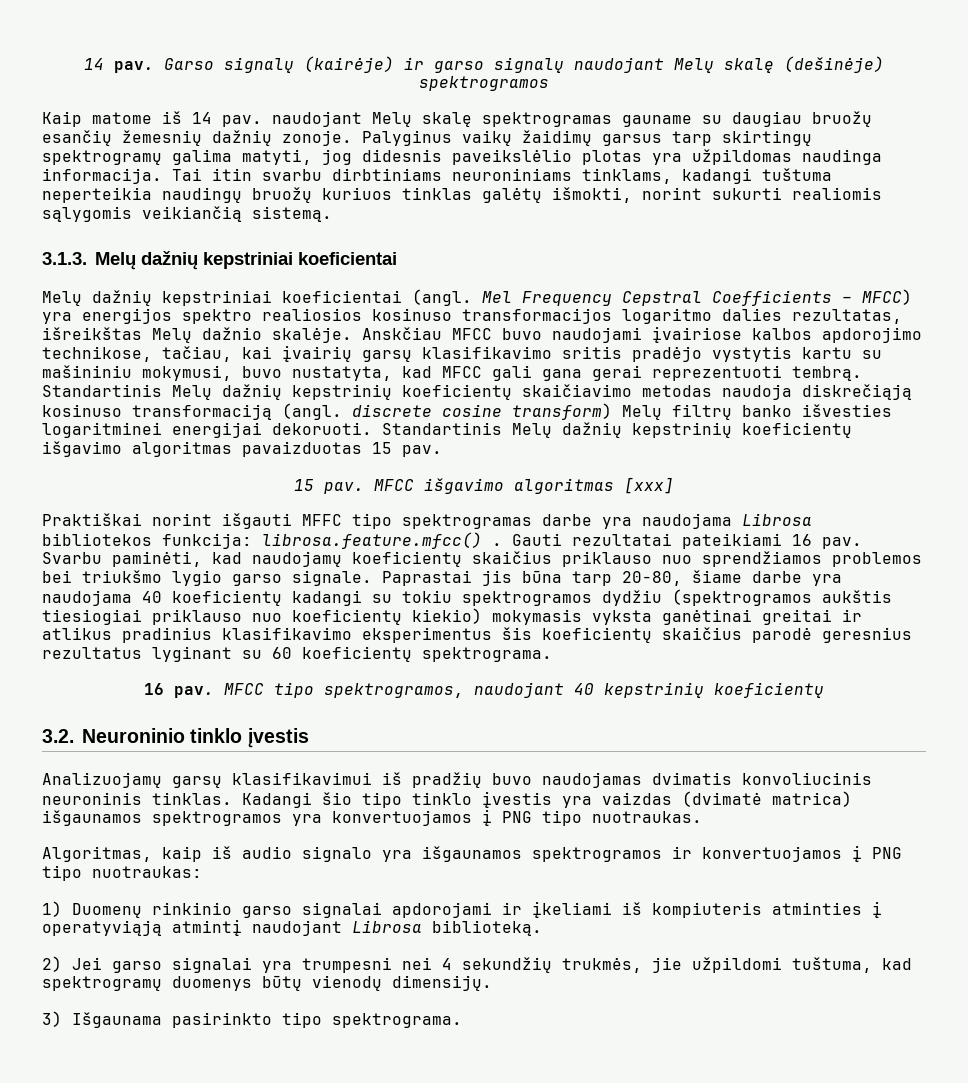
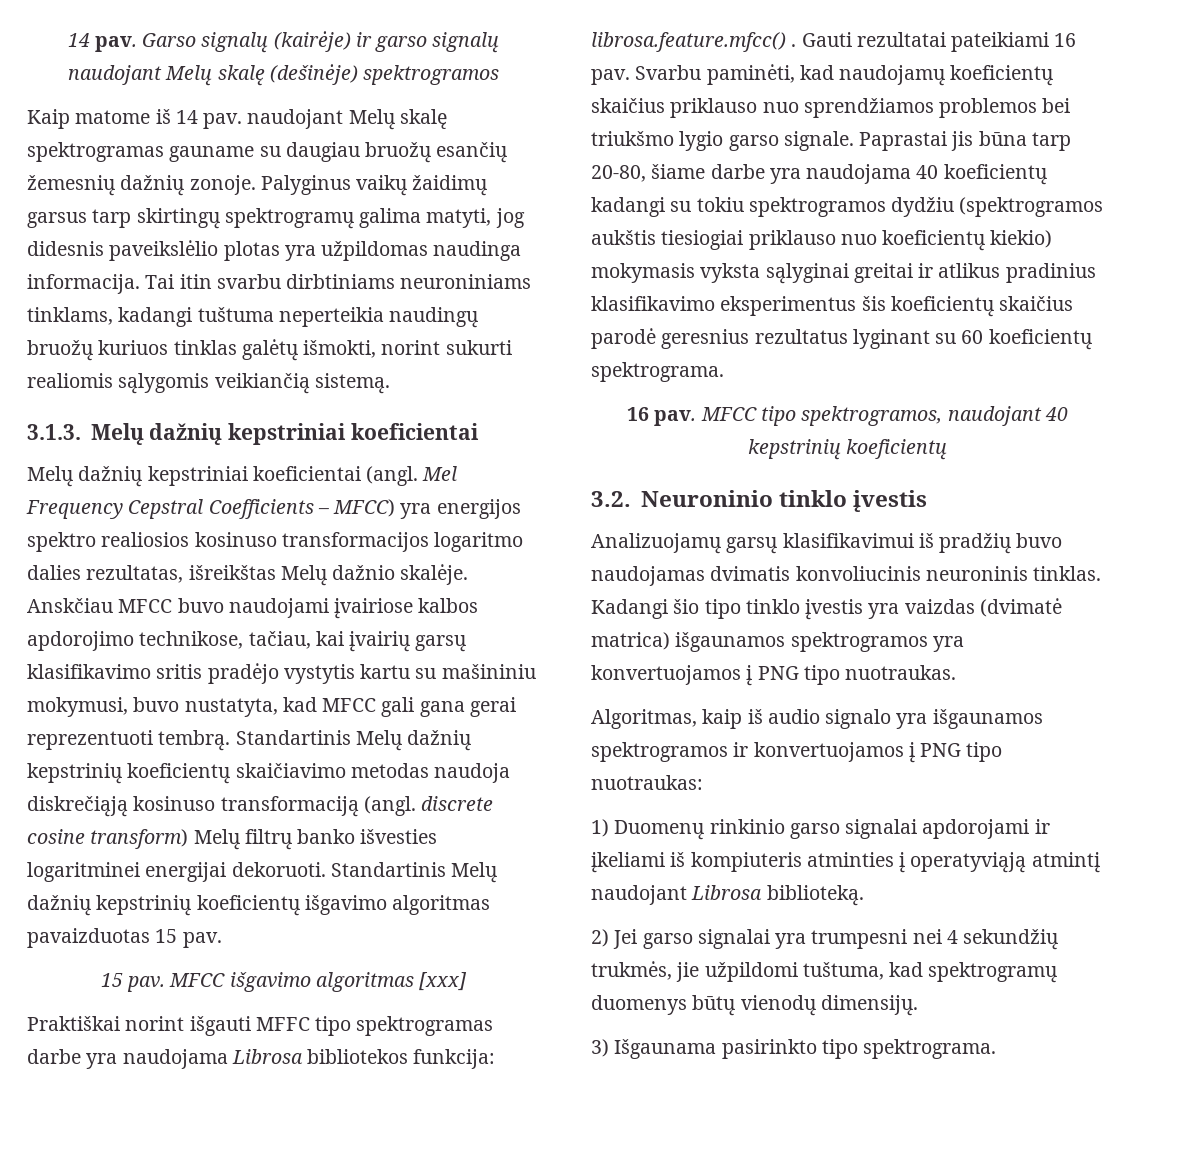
- Paprastai jis būna tarp 20-80, šiame darbe yra naudojama 40 koeficientų kadangi su tokiu spektrogramos dydžiu (spektrogramos aukštis tiesiogiai priklauso nuo koeficientų kiekio) mokymasis vyksta ganėtinai greitai ir atlikus pradinius klasifikavimo eksperimentus šis koeficientų skaičius parodė geresnius rezultatus lyginant su 60 koeficientų spektrograma.
+ Paprastai jis būna tarp 20-80, šiame darbe yra naudojama 40 koeficientų kadangi su tokiu spektrogramos dydžiu (spektrogramos aukštis tiesiogiai priklauso nuo koeficientų kiekio) mokymasis vyksta sąlyginai greitai ir atlikus pradinius klasifikavimo eksperimentus šis koeficientų skaičius parodė geresnius rezultatus lyginant su 60 koeficientų spektrograma.

